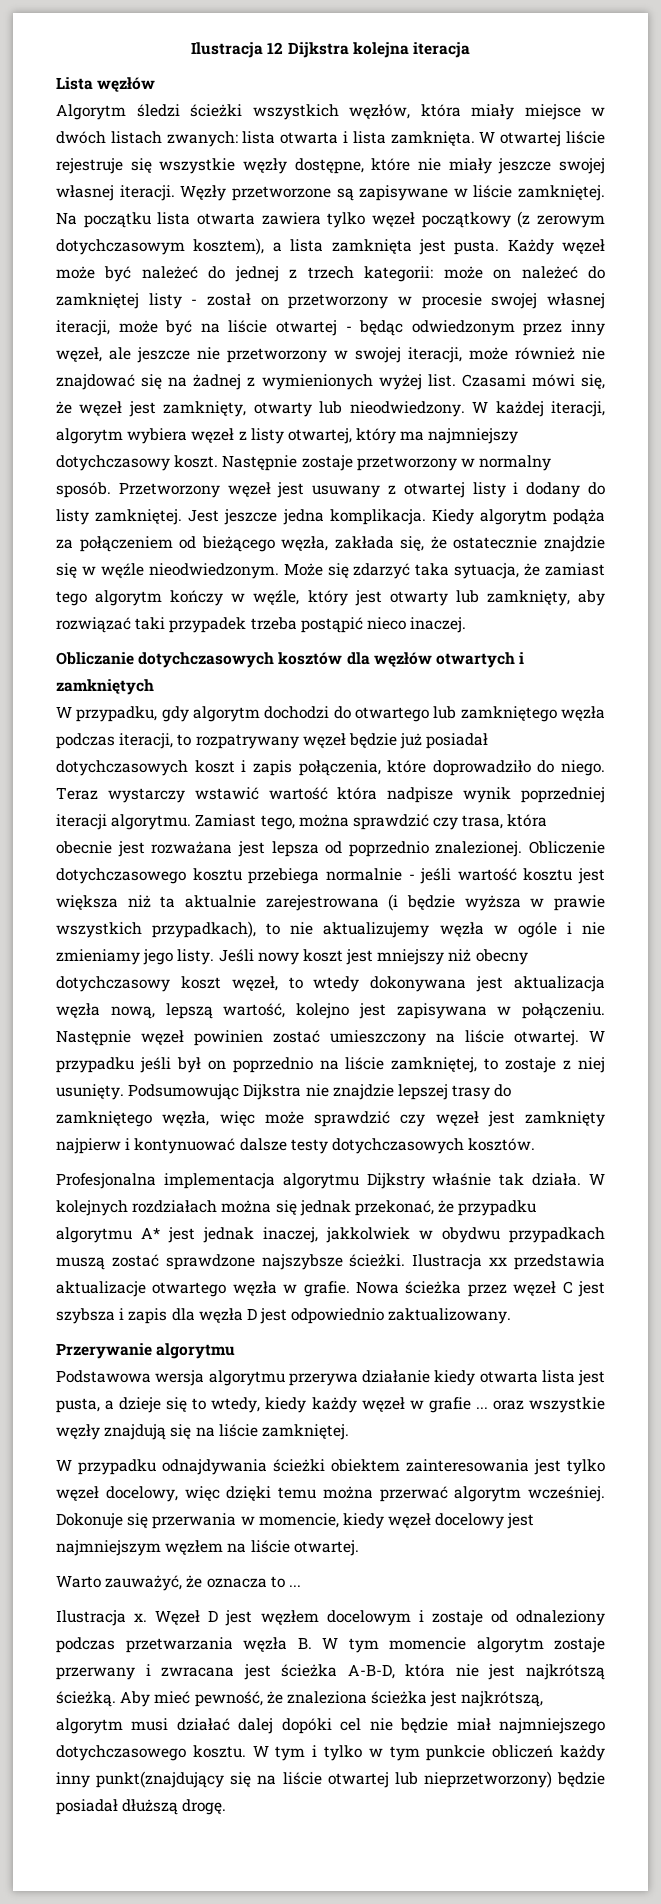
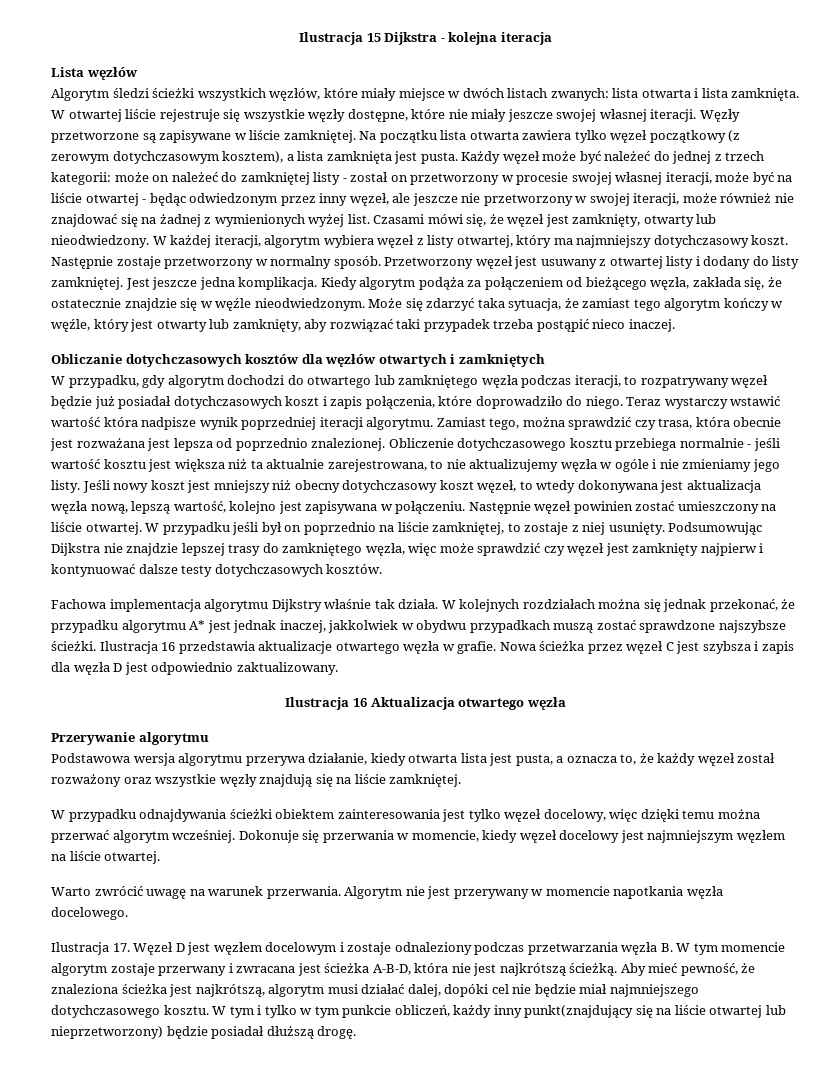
- Ilustracja 12 Dijkstra kolejna iteracja
+ Ilustracja 15 Dijkstra - kolejna iteracja
- Algorytm śledzi ścieżki wszystkich węzłów, która miały miejsce w dwóch listach zwanych: lista otwarta i lista zamknięta.
+ Algorytm śledzi ścieżki wszystkich węzłów, które miały miejsce w dwóch listach zwanych: lista otwarta i lista zamknięta.
- Obliczenie dotychczasowego kosztu przebiega normalnie - jeśli wartość kosztu jest większa niż ta aktualnie zarejestrowana (i będzie wyższa w prawie wszystkich przypadkach), to nie aktualizujemy węzła w ogóle i nie zmieniamy jego listy.
+ Obliczenie dotychczasowego kosztu przebiega normalnie - jeśli wartość kosztu jest większa niż ta aktualnie zarejestrowana, to nie aktualizujemy węzła w ogóle i nie zmieniamy jego listy.
- Profesjonalna implementacja algorytmu Dijkstry właśnie tak działa.
+ Fachowa implementacja algorytmu Dijkstry właśnie tak działa.
- Ilustracja xx przedstawia aktualizacje otwartego węzła w grafie.
+ Ilustracja 16 przedstawia aktualizacje otwartego węzła w grafie.
+ Ilustracja 16 Aktualizacja otwartego węzła
- Podstawowa wersja algorytmu przerywa działanie kiedy otwarta lista jest pusta, a dzieje się to wtedy, kiedy każdy węzeł w grafie ... oraz wszystkie węzły znajdują się na liście zamkniętej.
+ Podstawowa wersja algorytmu przerywa działanie, kiedy otwarta lista jest pusta, a oznacza to, że każdy węzeł został rozważony oraz wszystkie węzły znajdują się na liście zamkniętej.
- Warto zauważyć, że oznacza to ...
- Ilustracja x. Węzeł D jest węzłem docelowym i zostaje od odnaleziony podczas przetwarzania węzła B. W tym momencie algorytm zostaje przerwany i zwracana jest ścieżka A-B-D, która nie jest najkrótszą ścieżką.
+ Warto zwrócić uwagę na warunek przerwania. Algorytm nie jest przerywany w momencie napotkania węzła docelowego.
+ Ilustracja 17. Węzeł D jest węzłem docelowym i zostaje odnaleziony podczas przetwarzania węzła B. W tym momencie algorytm zostaje przerwany i zwracana jest ścieżka A-B-D, która nie jest najkrótszą ścieżką.
- Aby mieć pewność, że znaleziona ścieżka jest najkrótszą, algorytm musi działać dalej dopóki cel nie będzie miał najmniejszego dotychczasowego kosztu.
+ Aby mieć pewność, że znaleziona ścieżka jest najkrótszą, algorytm musi działać dalej, dopóki cel nie będzie miał najmniejszego dotychczasowego kosztu.
- W tym i tylko w tym punkcie obliczeń każdy inny punkt(znajdujący się na liście otwartej lub nieprzetworzony) będzie posiadał dłuższą drogę.
+ W tym i tylko w tym punkcie obliczeń, każdy inny punkt(znajdujący się na liście otwartej lub nieprzetworzony) będzie posiadał dłuższą drogę.

